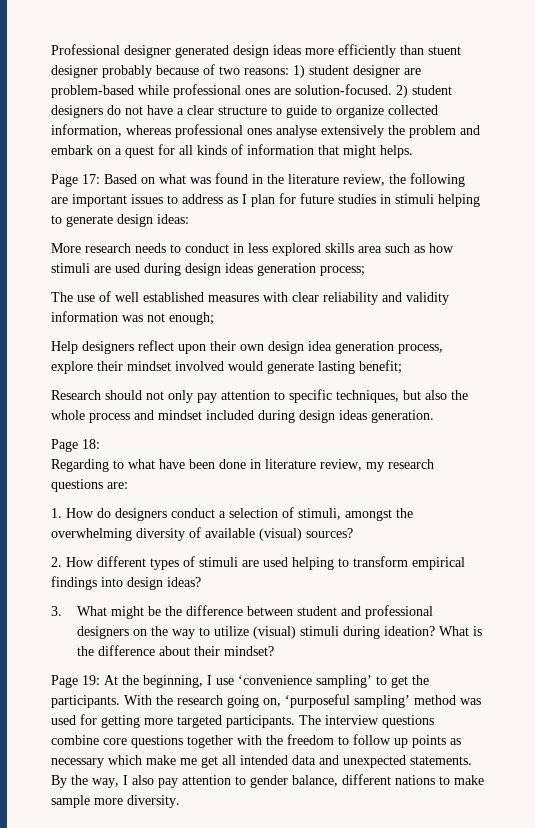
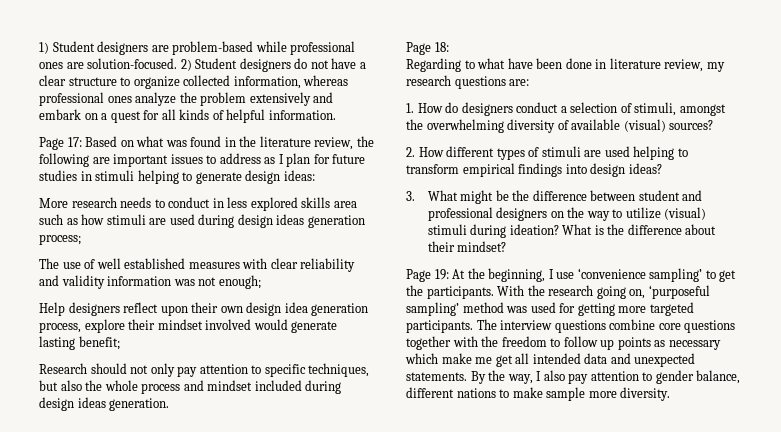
- Professional designer generated design ideas more efficiently than stuent designer probably because of two reasons: 1) student designer are problem-based while professional ones are solution-focused.
+ 1) Student designers are problem-based while professional ones are solution-focused.
- 2) student designers do not have a clear structure to guide to organize collected information, whereas professional ones analyse extensively the problem and embark on a quest for all kinds of information that might helps.
+ 2) Student designers do not have a clear structure to organize collected information, whereas professional ones analyze the problem extensively and embark on a quest for all kinds of helpful information.

